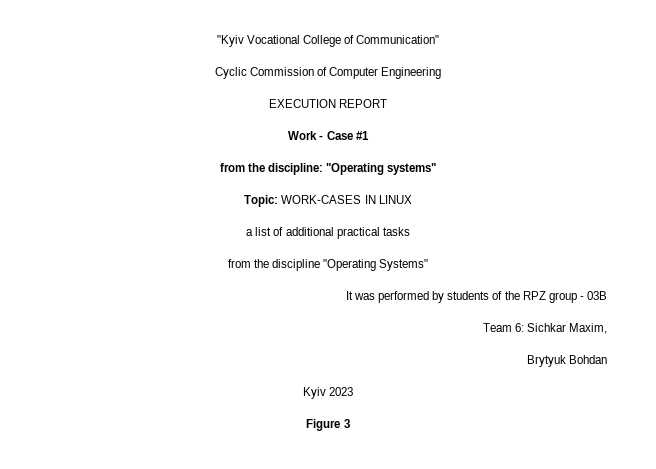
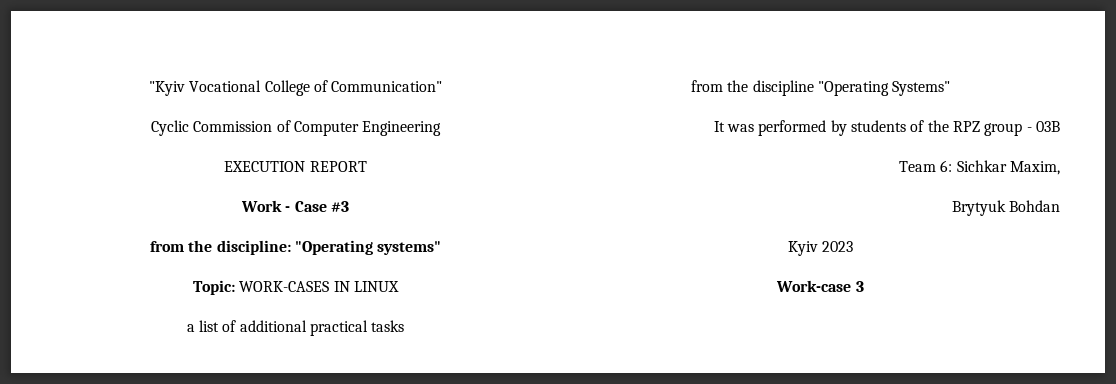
- Work - Case #1
+ Work - Case #3
- Figure 3
+ Work-case 3

